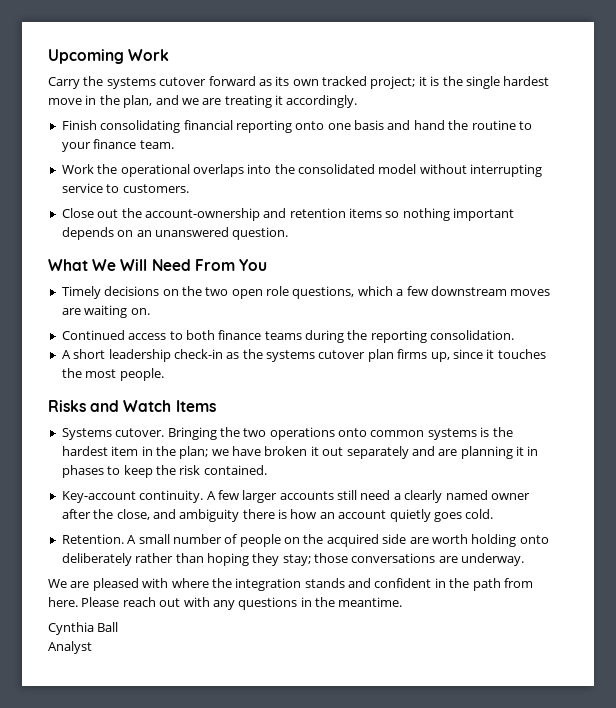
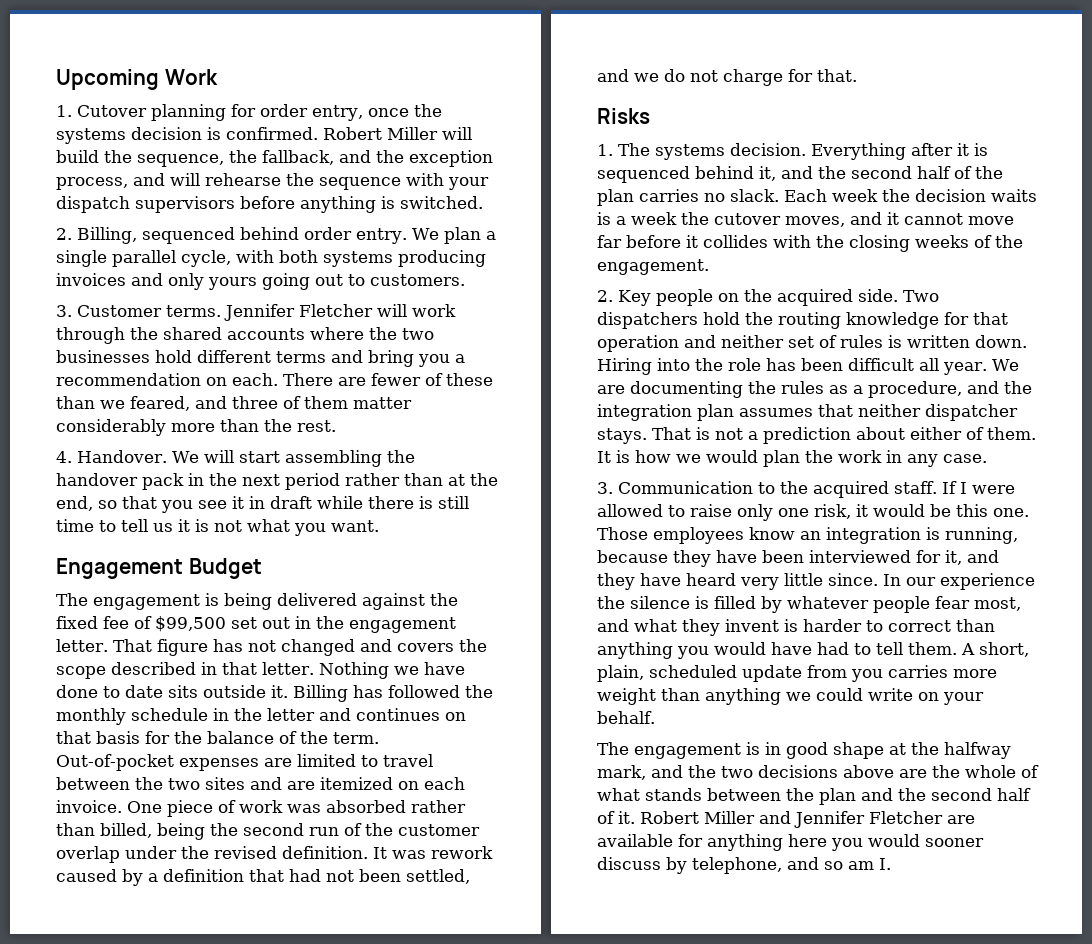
- Carry the systems cutover forward as its own tracked project; it is the single hardest move in the plan, and we are treating it accordingly.
- Finish consolidating financial reporting onto one basis and hand the routine to your finance team.
- Work the operational overlaps into the consolidated model without interrupting service to customers.
- Close out the account-ownership and retention items so nothing important depends on an unanswered question.
- What We Will Need From You
- Timely decisions on the two open role questions, which a few downstream moves are waiting on.
- Continued access to both finance teams during the reporting consolidation.
- A short leadership check-in as the systems cutover plan firms up, since it touches the most people.
- Risks and Watch Items
- Systems cutover. Bringing the two operations onto common systems is the hardest item in the plan; we have broken it out separately and are planning it in phases to keep the risk contained.
- Key-account continuity. A few larger accounts still need a clearly named owner after the close, and ambiguity there is how an account quietly goes cold.
- Retention. A small number of people on the acquired side are worth holding onto deliberately rather than hoping they stay; those conversations are underway.
- We are pleased with where the integration stands and confident in the path from here. Please reach out with any questions in the meantime.
- Cynthia Ball
- Analyst
+ 1. Cutover planning for order entry, once the systems decision is confirmed. Robert Miller will build the sequence, the fallback, and the exception process, and will rehearse the sequence with your dispatch supervisors before anything is switched.
+ 2. Billing, sequenced behind order entry. We plan a single parallel cycle, with both systems producing invoices and only yours going out to customers.
+ 3. Customer terms. Jennifer Fletcher will work through the shared accounts where the two businesses hold different terms and bring you a recommendation on each. There are fewer of these than we feared, and three of them matter considerably more than the rest.
+ 4. Handover. We will start assembling the handover pack in the next period rather than at the end, so that you see it in draft while there is still time to tell us it is not what you want.
+ Engagement Budget
+ The engagement is being delivered against the fixed fee of $99,500 set out in the engagement letter. That figure has not changed and covers the scope described in that letter. Nothing we have done to date sits outside it. Billing has followed the monthly schedule in the letter and continues on that basis for the balance of the term. Out-of-pocket expenses are limited to travel between the two sites and are itemized on each invoice. One piece of work was absorbed rather than billed, being the second run of the customer overlap under the revised definition. It was rework caused by a definition that had not been settled, and we do not charge for that.
+ Risks
+ 1. The systems decision. Everything after it is sequenced behind it, and the second half of the plan carries no slack. Each week the decision waits is a week the cutover moves, and it cannot move far before it collides with the closing weeks of the engagement.
+ 2. Key people on the acquired side. Two dispatchers hold the routing knowledge for that operation and neither set of rules is written down. Hiring into the role has been difficult all year. We are documenting the rules as a procedure, and the integration plan assumes that neither dispatcher stays. That is not a prediction about either of them. It is how we would plan the work in any case.
+ 3. Communication to the acquired staff. If I were allowed to raise only one risk, it would be this one. Those employees know an integration is running, because they have been interviewed for it, and they have heard very little since. In our experience the silence is filled by whatever people fear most, and what they invent is harder to correct than anything you would have had to tell them. A short, plain, scheduled update from you carries more weight than anything we could write on your behalf.
+ The engagement is in good shape at the halfway mark, and the two decisions above are the whole of what stands between the plan and the second half of it. Robert Miller and Jennifer Fletcher are available for anything here you would sooner discuss by telephone, and so am I.

